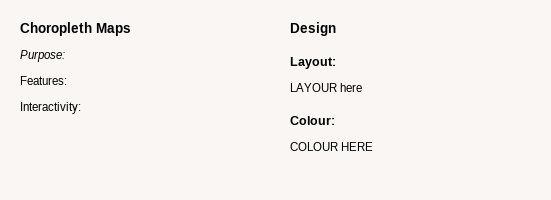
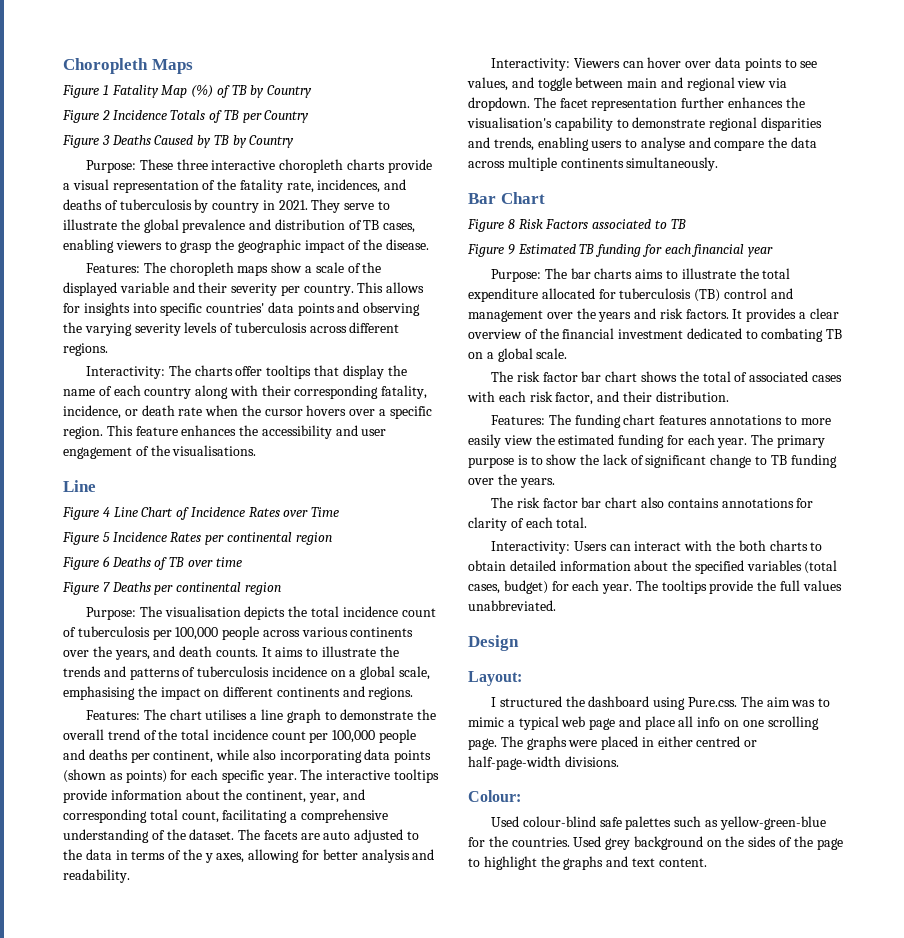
- Purpose:
- Features:
- Interactivity:
+ Figure 1 Fatality Map (%) of TB by Country
+ Figure 2 Incidence Totals of TB per Country
+ Figure 3 Deaths Caused by TB by Country
+ Purpose: These three interactive choropleth charts provide a visual representation of the fatality rate, incidences, and deaths of tuberculosis by country in 2021. They serve to illustrate the global prevalence and distribution of TB cases, enabling viewers to grasp the geographic impact of the disease.
+ Features: The choropleth maps show a scale of the displayed variable and their severity per country. This allows for insights into specific countries' data points and observing the varying severity levels of tuberculosis across different regions.
+ Interactivity: The charts offer tooltips that display the name of each country along with their corresponding fatality, incidence, or death rate when the cursor hovers over a specific region. This feature enhances the accessibility and user engagement of the visualisations.
+ Line
+ Figure 4 Line Chart of Incidence Rates over Time
+ Figure 5 Incidence Rates per continental region
+ Figure 6 Deaths of TB over time
+ Figure 7 Deaths per continental region
+ Purpose: The visualisation depicts the total incidence count of tuberculosis per 100,000 people across various continents over the years, and death counts. It aims to illustrate the trends and patterns of tuberculosis incidence on a global scale, emphasising the impact on different continents and regions.
+ Features: The chart utilises a line graph to demonstrate the overall trend of the total incidence count per 100,000 people and deaths per continent, while also incorporating data points (shown as points) for each specific year. The interactive tooltips provide information about the continent, year, and corresponding total count, facilitating a comprehensive understanding of the dataset. The facets are auto adjusted to the data in terms of the y axes, allowing for better analysis and readability.
+ Interactivity: Viewers can hover over data points to see values, and toggle between main and regional view via dropdown. The facet representation further enhances the visualisation's capability to demonstrate regional disparities and trends, enabling users to analyse and compare the data across multiple continents simultaneously.
+ Bar Chart
+ Figure 8 Risk Factors associated to TB
+ Figure 9 Estimated TB funding for each financial year
+ Purpose: The bar charts aims to illustrate the total expenditure allocated for tuberculosis (TB) control and management over the years and risk factors. It provides a clear overview of the financial investment dedicated to combating TB on a global scale.
+ The risk factor bar chart shows the total of associated cases with each risk factor, and their distribution.
+ Features: The funding chart features annotations to more easily view the estimated funding for each year. The primary purpose is to show the lack of significant change to TB funding over the years.
+ The risk factor bar chart also contains annotations for clarity of each total.
+ Interactivity: Users can interact with the both charts to obtain detailed information about the specified variables (total cases, budget) for each year. The tooltips provide the full values unabbreviated.
  Design
  Layout:
- LAYOUR here
+ I structured the dashboard using Pure.css. The aim was to mimic a typical web page and place all info on one scrolling page. The graphs were placed in either centred or half-page-width divisions.
  Colour:
- COLOUR HERE
+ Used colour-blind safe palettes such as yellow-green-blue for the countries. Used grey background on the sides of the page to highlight the graphs and text content.

